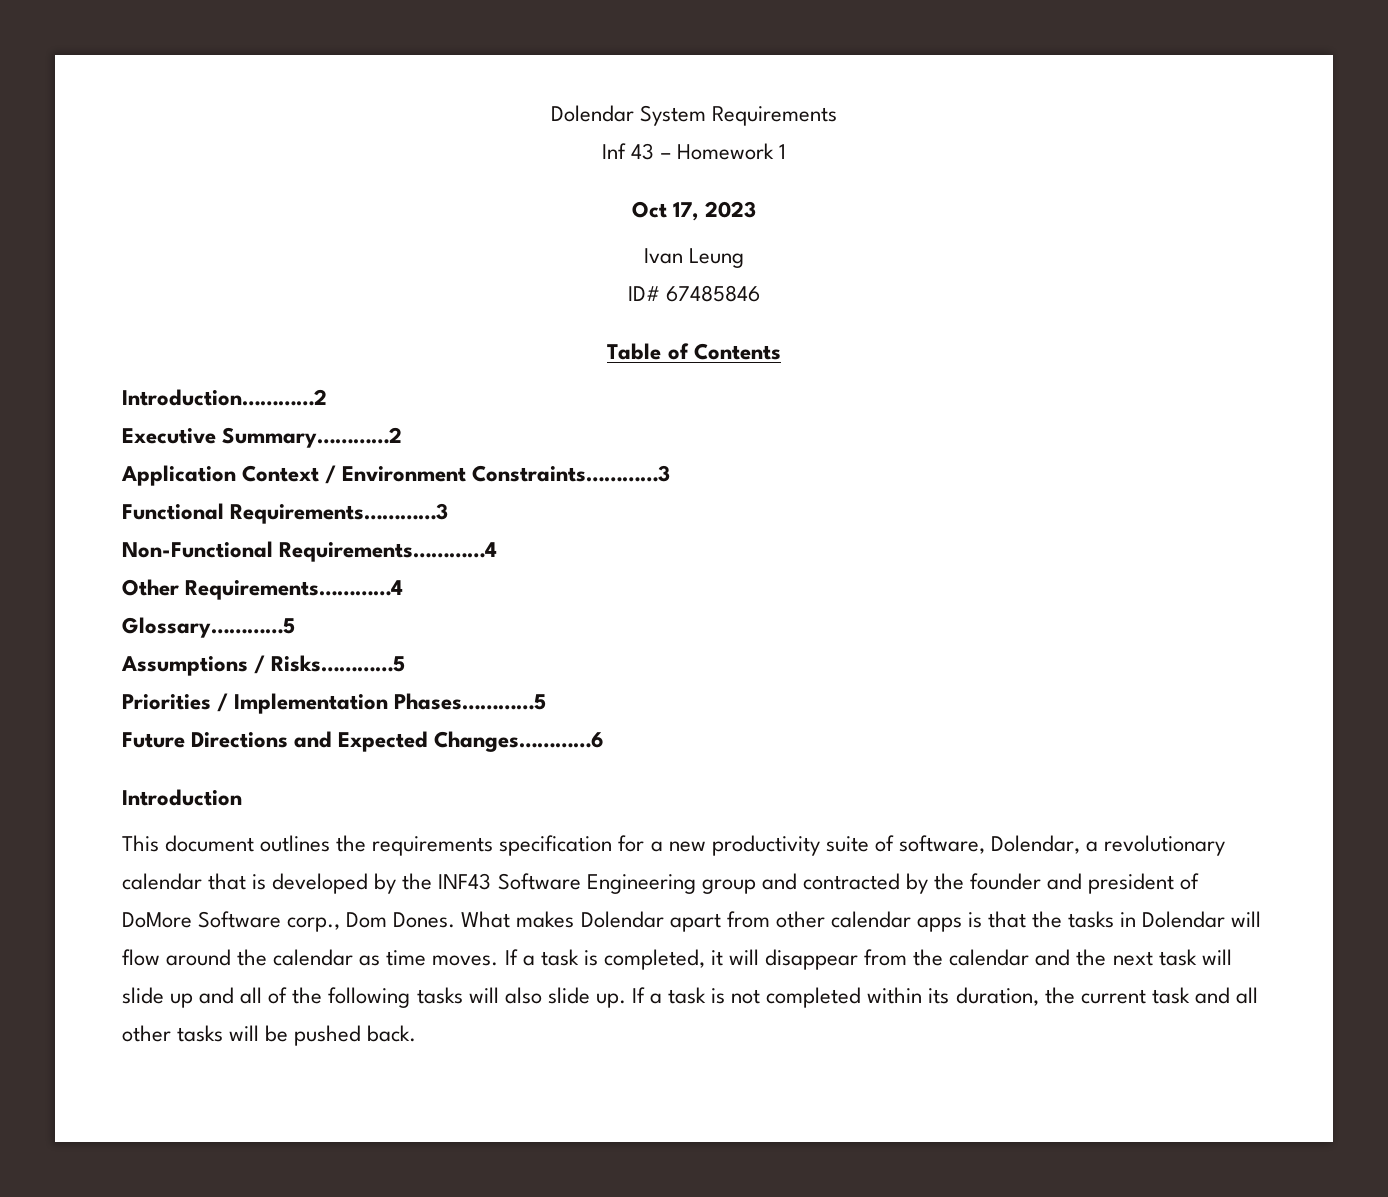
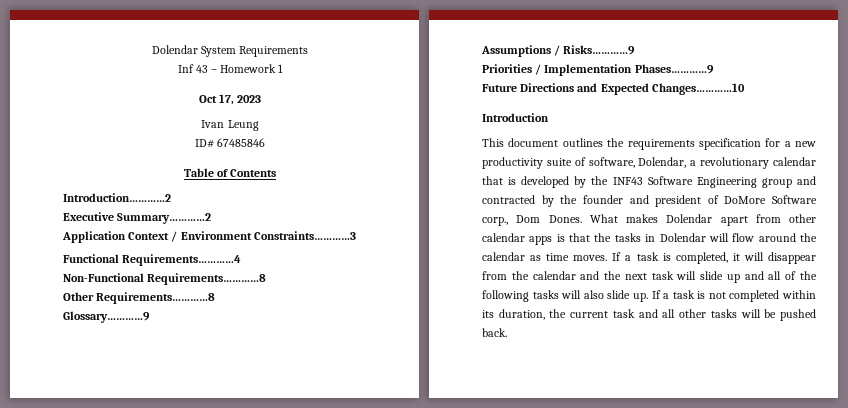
- Functional Requirements…………3
+ Functional Requirements…………4
- Non-Functional Requirements…………4
+ Non-Functional Requirements…………8
- Other Requirements…………4
- Glossary…………5
+ Other Requirements…………8
+ Glossary…………9
- Assumptions / Risks…………5
+ Assumptions / Risks…………9
- Priorities / Implementation Phases…………5
+ Priorities / Implementation Phases…………9
- Future Directions and Expected Changes…………6
+ Future Directions and Expected Changes…………10

